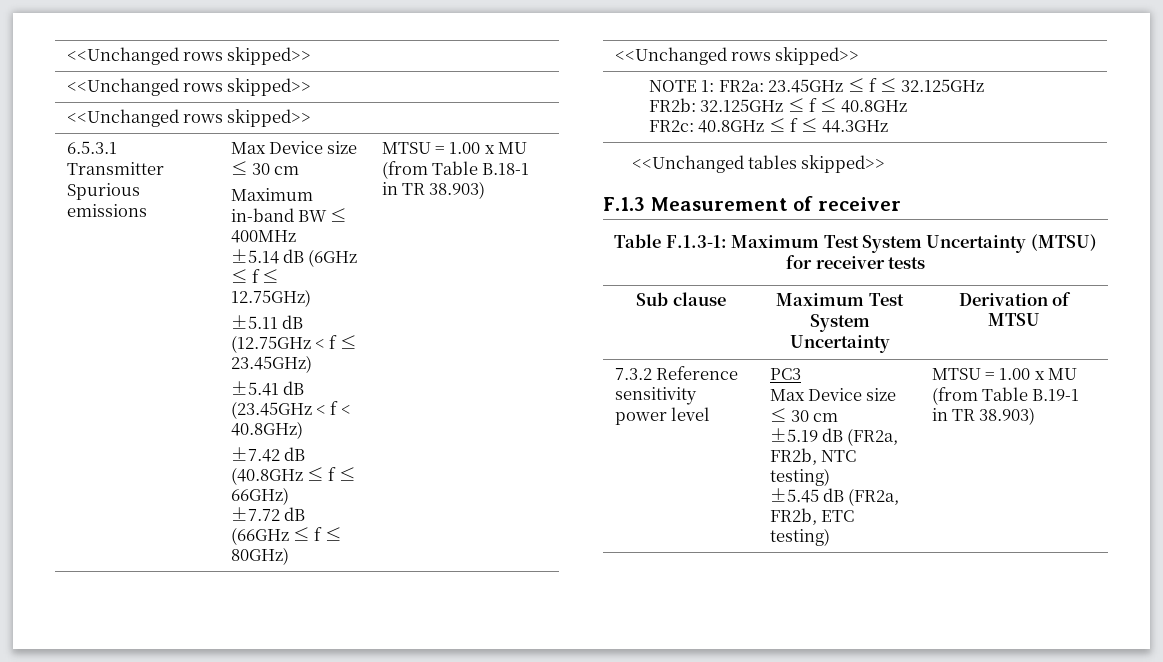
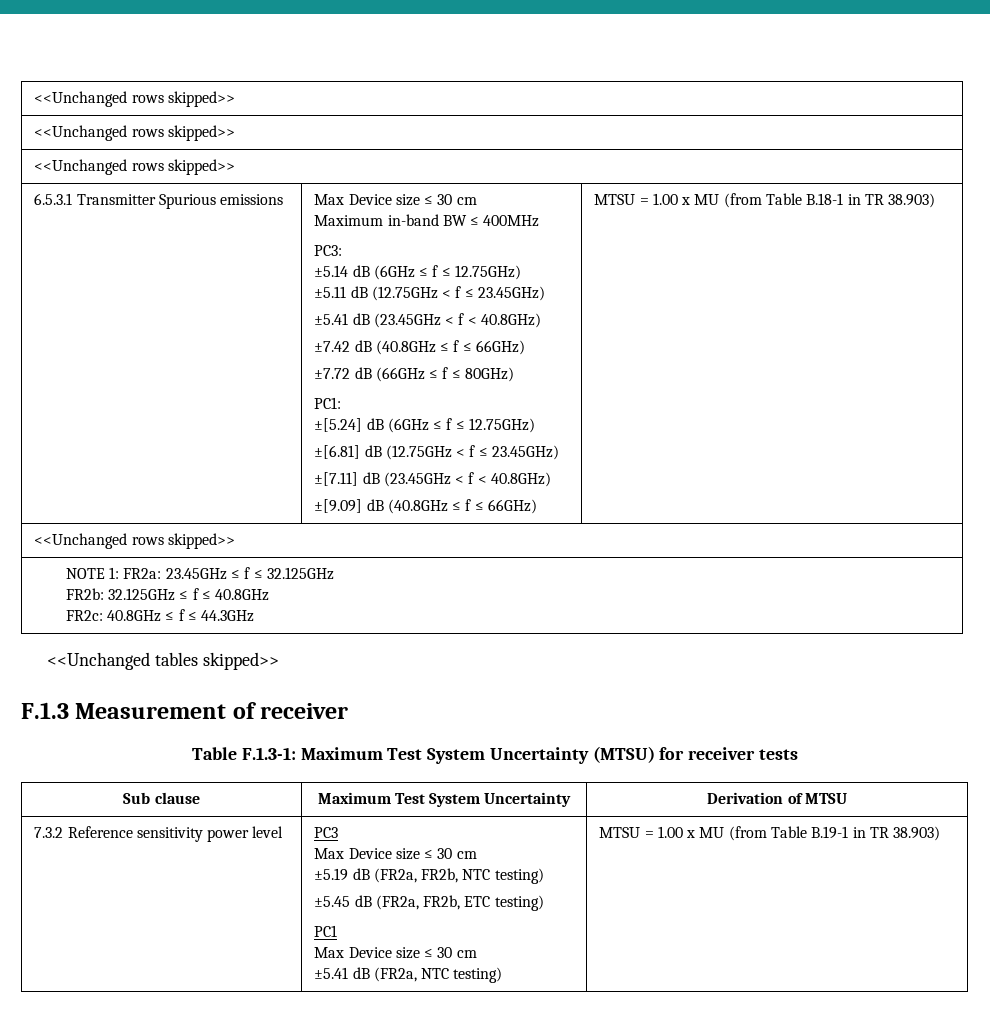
+ PC3:
+ PC1:
+ ±[5.24] dB (6GHz ≤ f ≤ 12.75GHz)
+ ±[6.81] dB (12.75GHz < f ≤ 23.45GHz)
+ ±[7.11] dB (23.45GHz < f < 40.8GHz)
+ ±[9.09] dB (40.8GHz ≤ f ≤ 66GHz)
+ PC1
+ Max Device size ≤ 30 cm
+ ±5.41 dB (FR2a, NTC testing)

